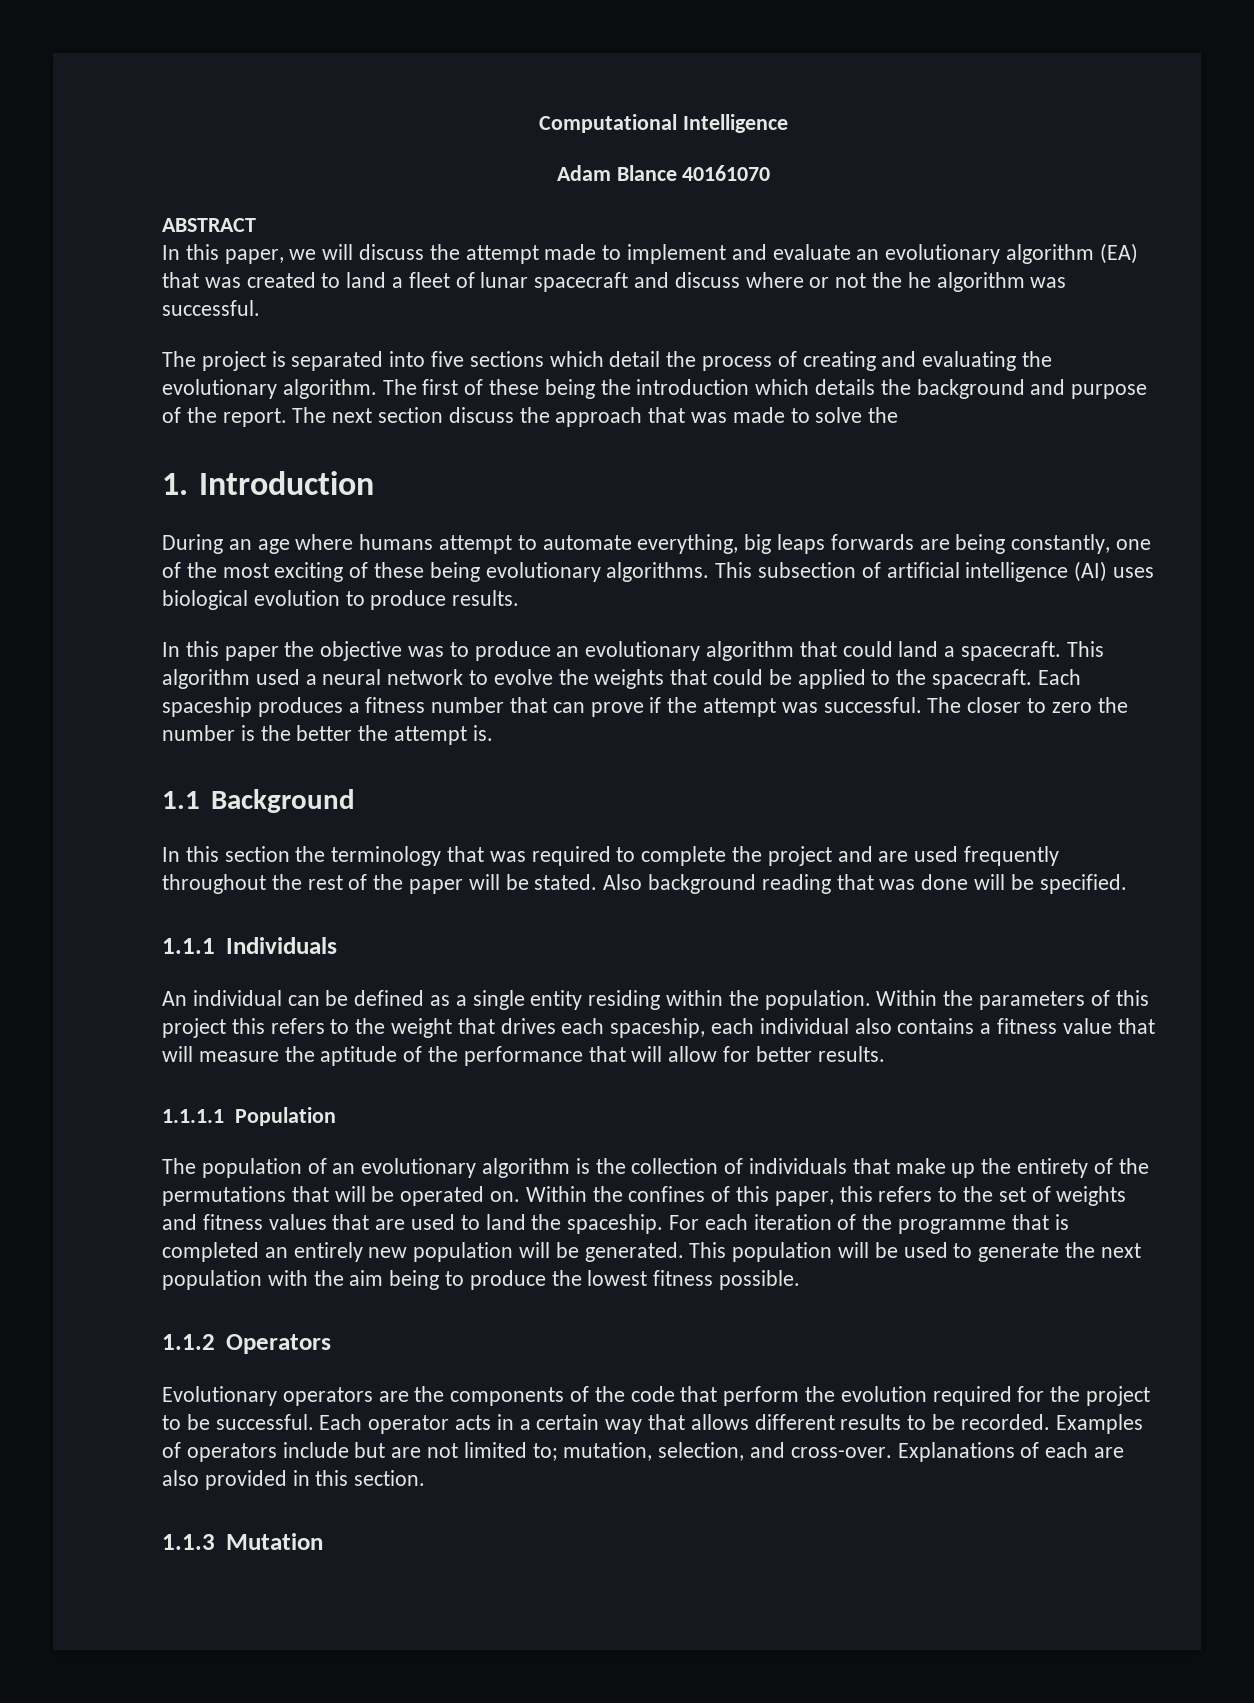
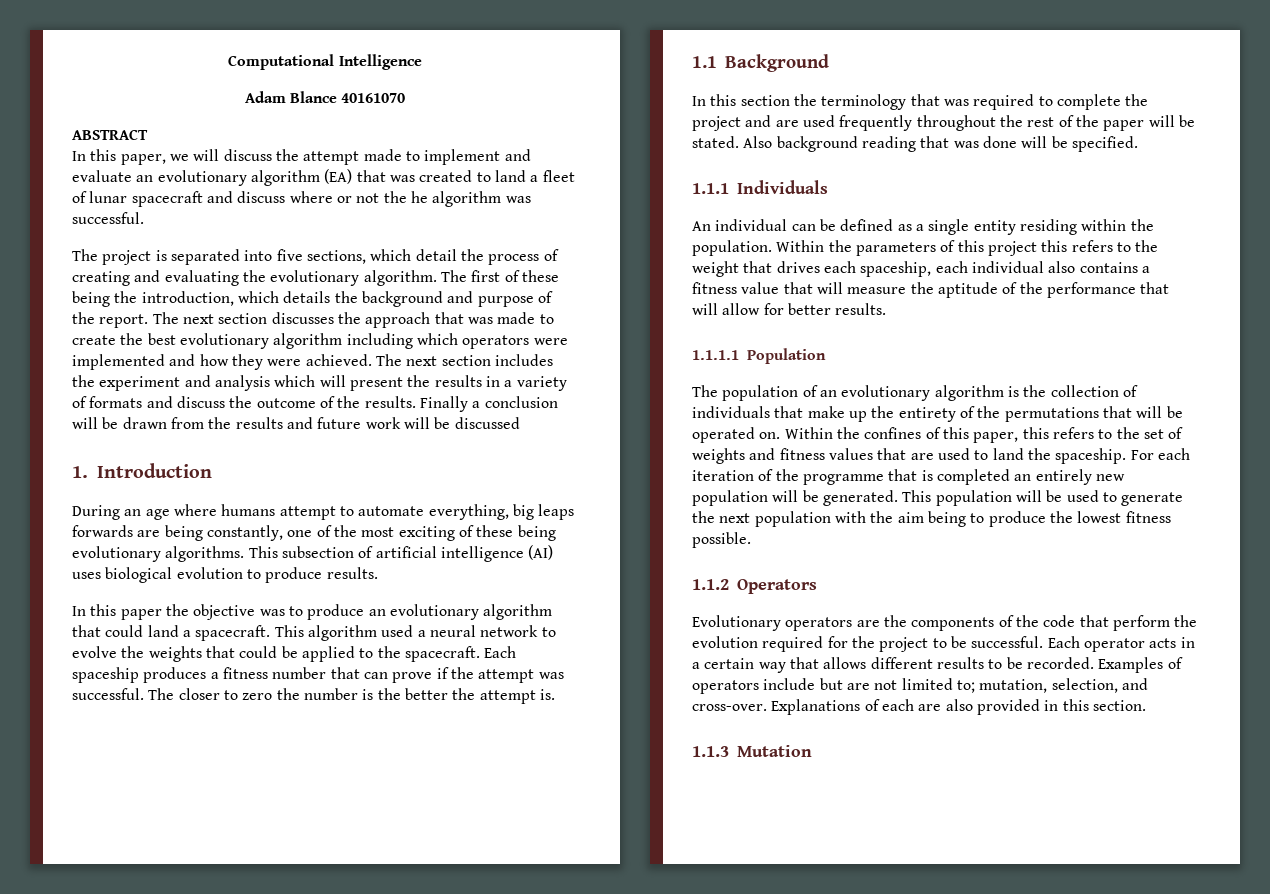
- The project is separated into five sections which detail the process of creating and evaluating the evolutionary algorithm.
+ The project is separated into five sections, which detail the process of creating and evaluating the evolutionary algorithm.
- The first of these being the introduction which details the background and purpose of the report.
+ The first of these being the introduction, which details the background and purpose of the report.
- The next section discuss the approach that was made to solve the
+ The next section discusses the approach that was made to create the best evolutionary algorithm including which operators were implemented and how they were achieved. The next section includes the experiment and analysis which will present the results in a variety of formats and discuss the outcome of the results. Finally a conclusion will be drawn from the results and future work will be discussed

